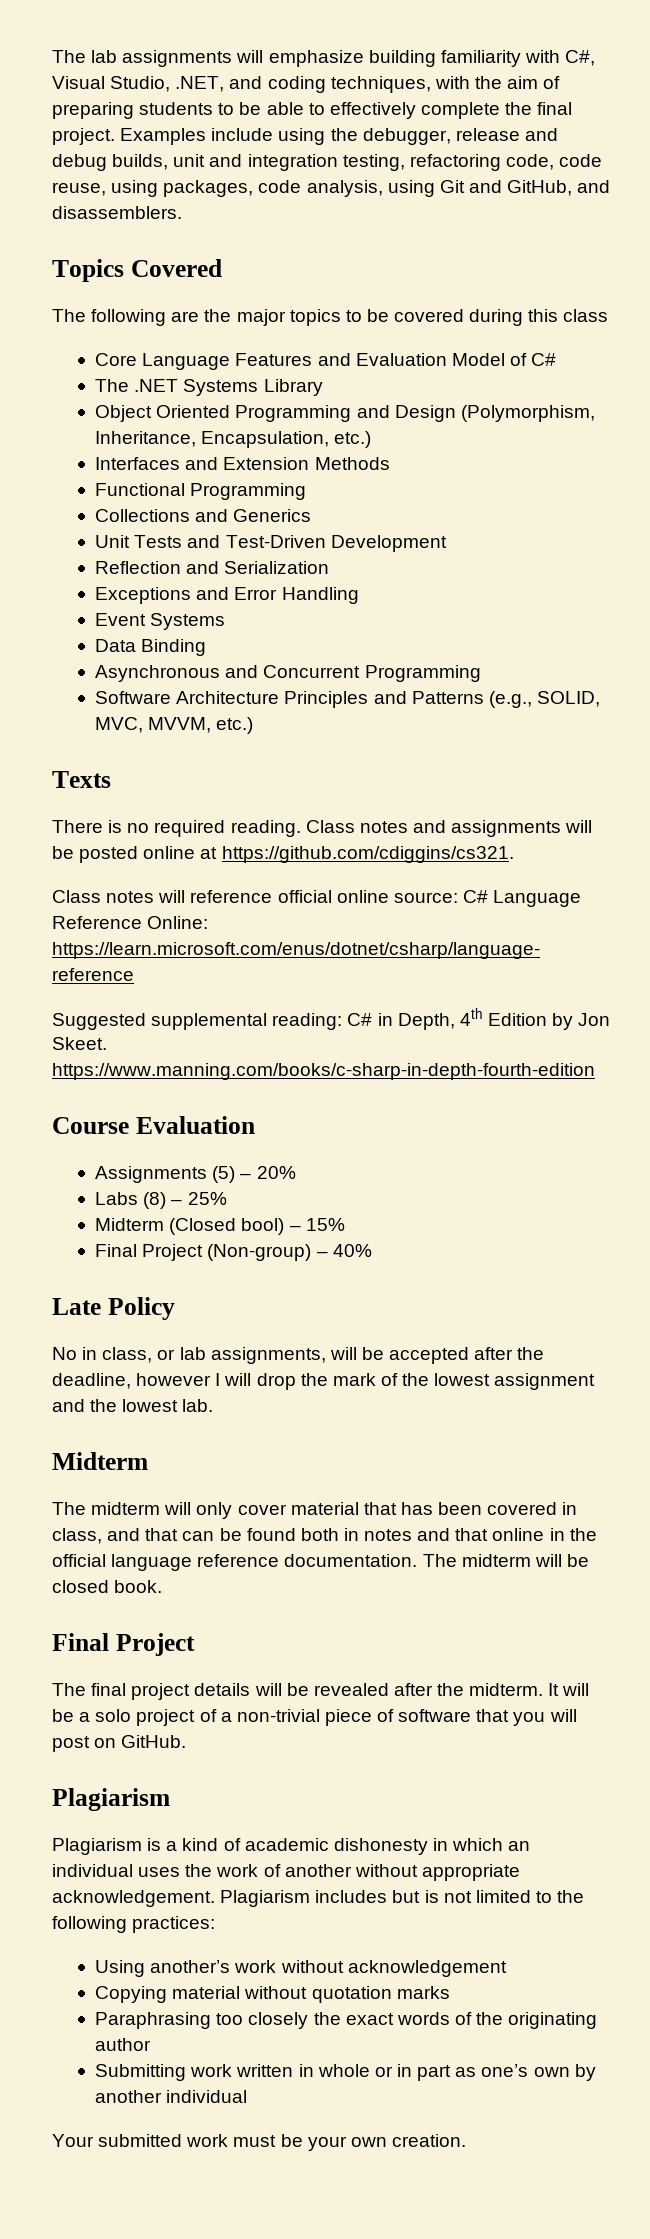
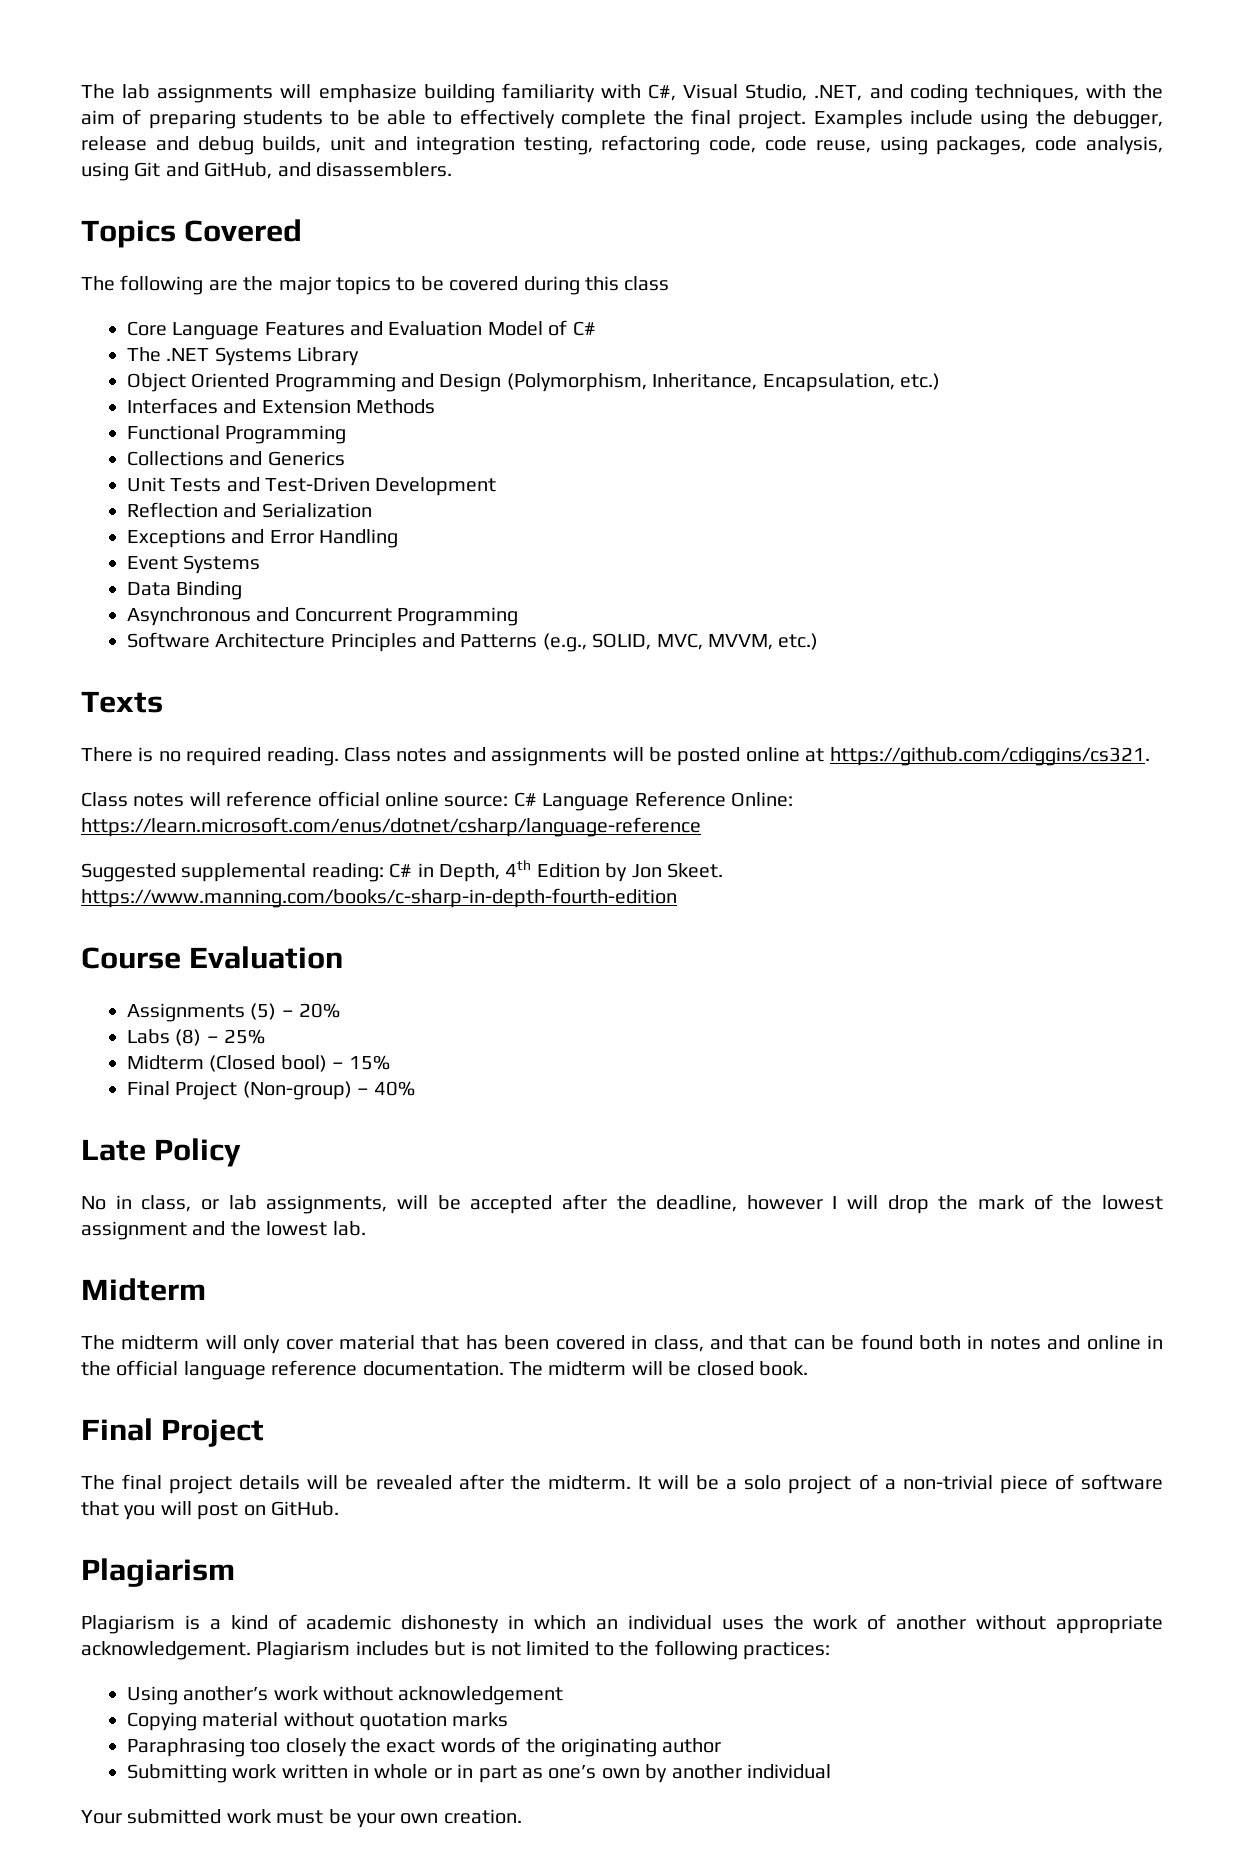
- The midterm will only cover material that has been covered in class, and that can be found both in notes and that online in the official language reference documentation.
+ The midterm will only cover material that has been covered in class, and that can be found both in notes and online in the official language reference documentation.

